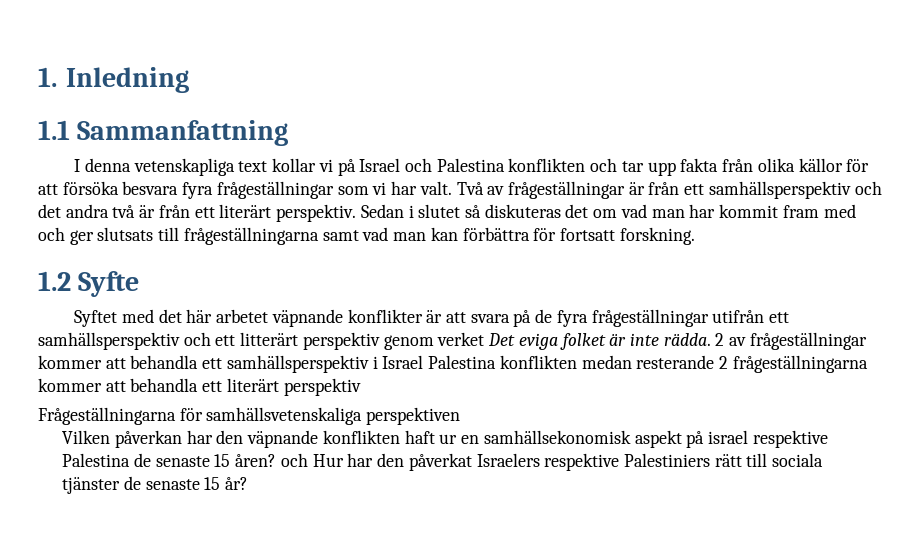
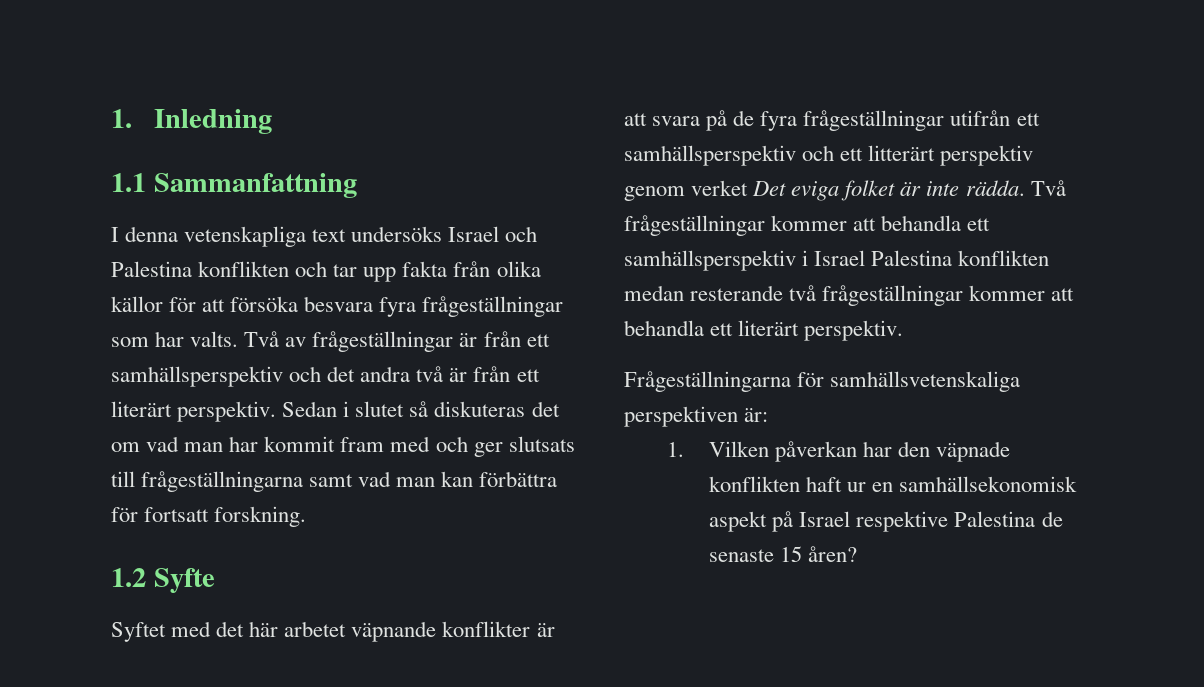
- I denna vetenskapliga text kollar vi på Israel och Palestina konflikten och tar upp fakta från olika källor för att försöka besvara fyra frågeställningar som vi har valt.
+ I denna vetenskapliga text undersöks Israel och Palestina konflikten och tar upp fakta från olika källor för att försöka besvara fyra frågeställningar som har valts.
- 2 av frågeställningar kommer att behandla ett samhällsperspektiv i Israel Palestina konflikten medan resterande 2 frågeställningarna kommer att behandla ett literärt perspektiv
+ Två frågeställningar kommer att behandla ett samhällsperspektiv i Israel Palestina konflikten medan resterande två frågeställningar kommer att behandla ett literärt perspektiv.
- Frågeställningarna för samhällsvetenskaliga perspektiven
- Vilken påverkan har den väpnande konflikten haft ur en samhällsekonomisk aspekt på israel respektive Palestina de senaste 15 åren? och Hur har den påverkat Israelers respektive Palestiniers rätt till sociala tjänster de senaste 15 år?
+ Frågeställningarna för samhällsvetenskaliga perspektiven är:
+ 1. Vilken påverkan har den väpnade konflikten haft ur en samhällsekonomisk aspekt på Israel respektive Palestina de senaste 15 åren?

